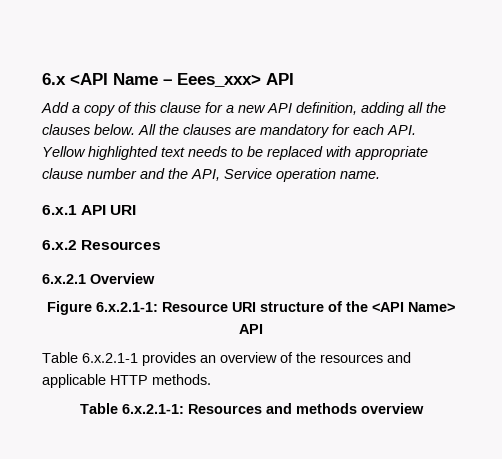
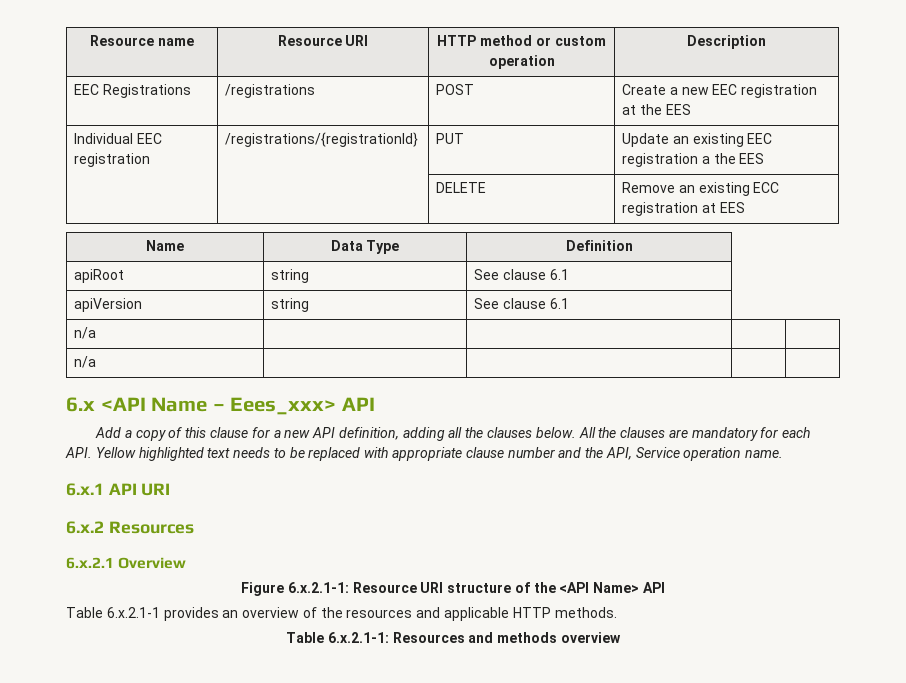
+ Resource name | Resource URI | HTTP method or custom operation | Description
+ EEC Registrations | /registrations | POST | Create a new EEC registration at the EES
+ Individual EEC registration | /registrations/{registrationId} | PUT | Update an existing EEC registration a the EES
+ | | DELETE | Remove an existing ECC registration at EES
+ Name | Data Type | Definition
+ apiRoot | string | See clause 6.1
+ apiVersion | string | See clause 6.1
+ n/a | | | |
+ n/a | | | |

